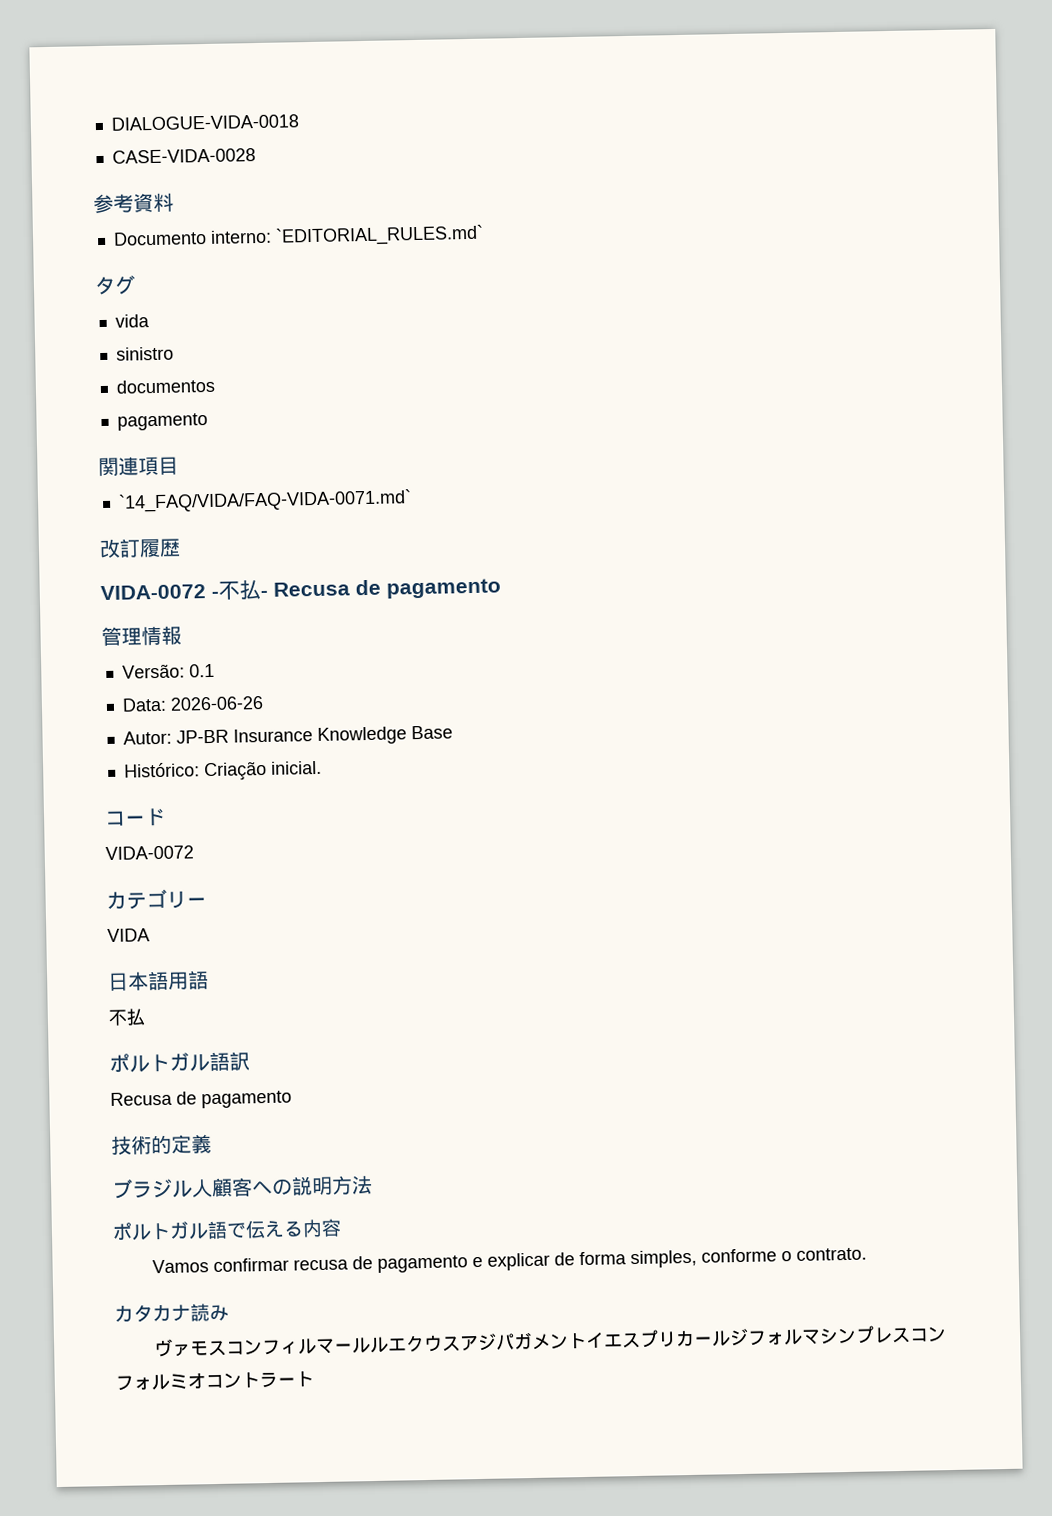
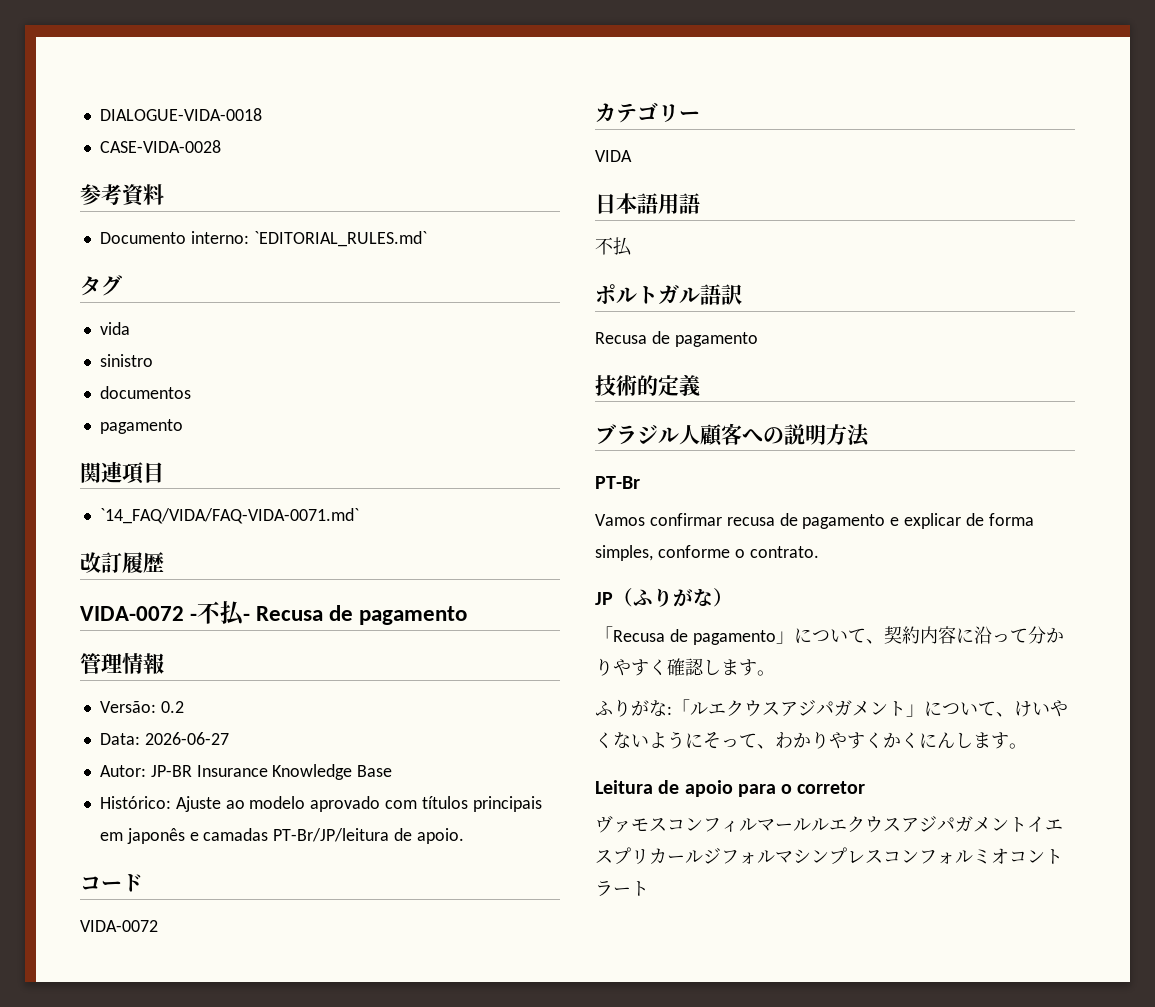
- Versão: 0.1
+ Versão: 0.2
- Data: 2026-06-26
+ Data: 2026-06-27
- Histórico: Criação inicial.
+ Histórico: Ajuste ao modelo aprovado com títulos principais em japonês e camadas PT-Br/JP/leitura de apoio.
- ポルトガル語で伝える内容
+ PT-Br
- カタカナ読み
+ JP（ふりがな）
+ 「Recusa de pagamento」について、契約内容に沿って分かりやすく確認します。
+ ふりがな:「ルエクウスアジパガメント」について、けいやくないようにそって、わかりやすくかくにんします。
+ Leitura de apoio para o corretor

